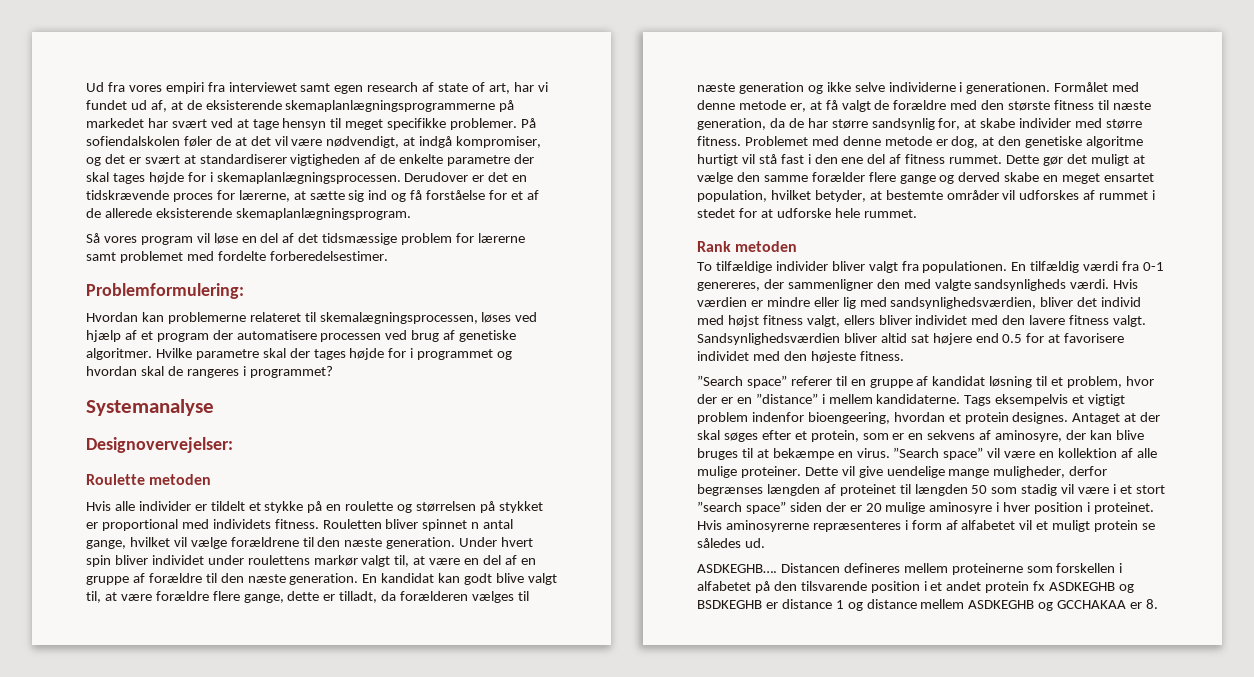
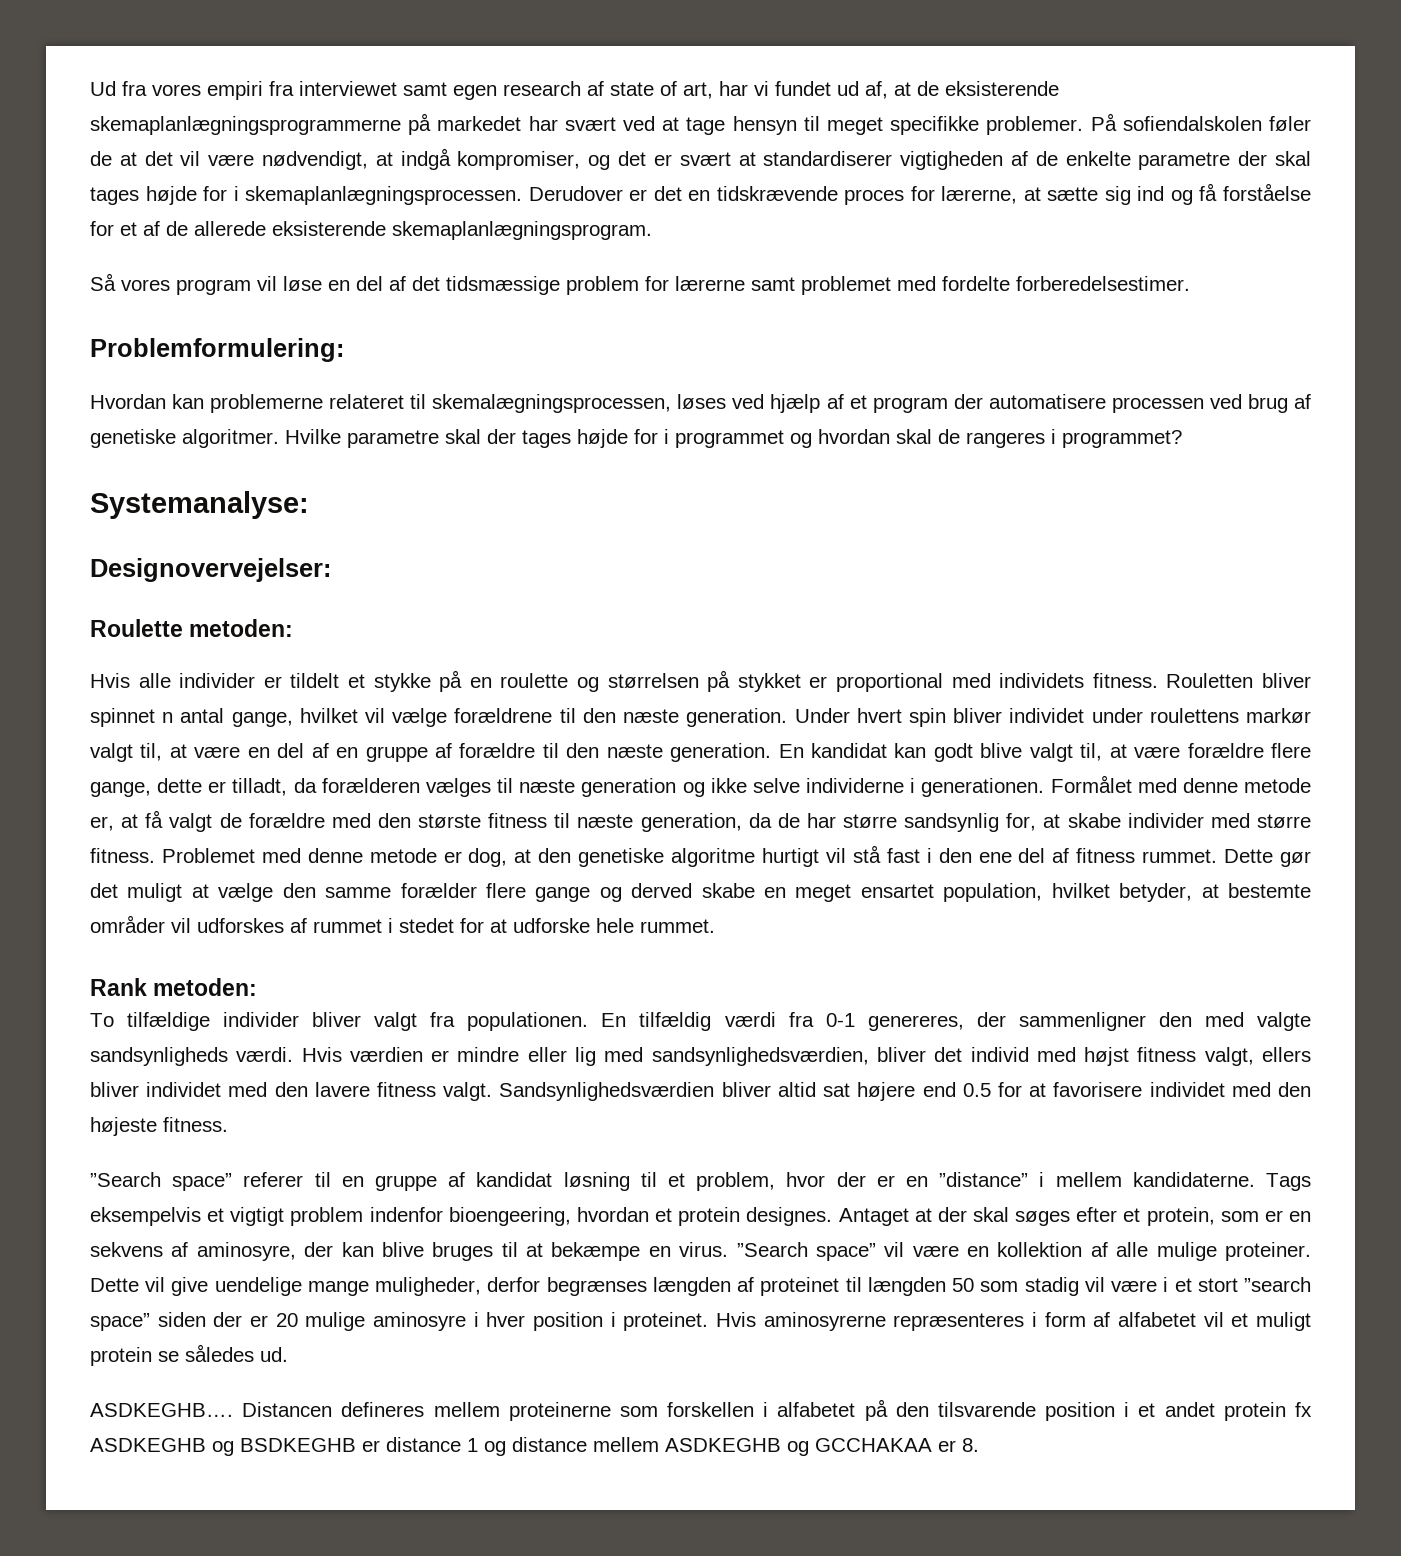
- Systemanalyse
+ Systemanalyse:
- Roulette metoden
+ Roulette metoden:
- Rank metoden
+ Rank metoden:

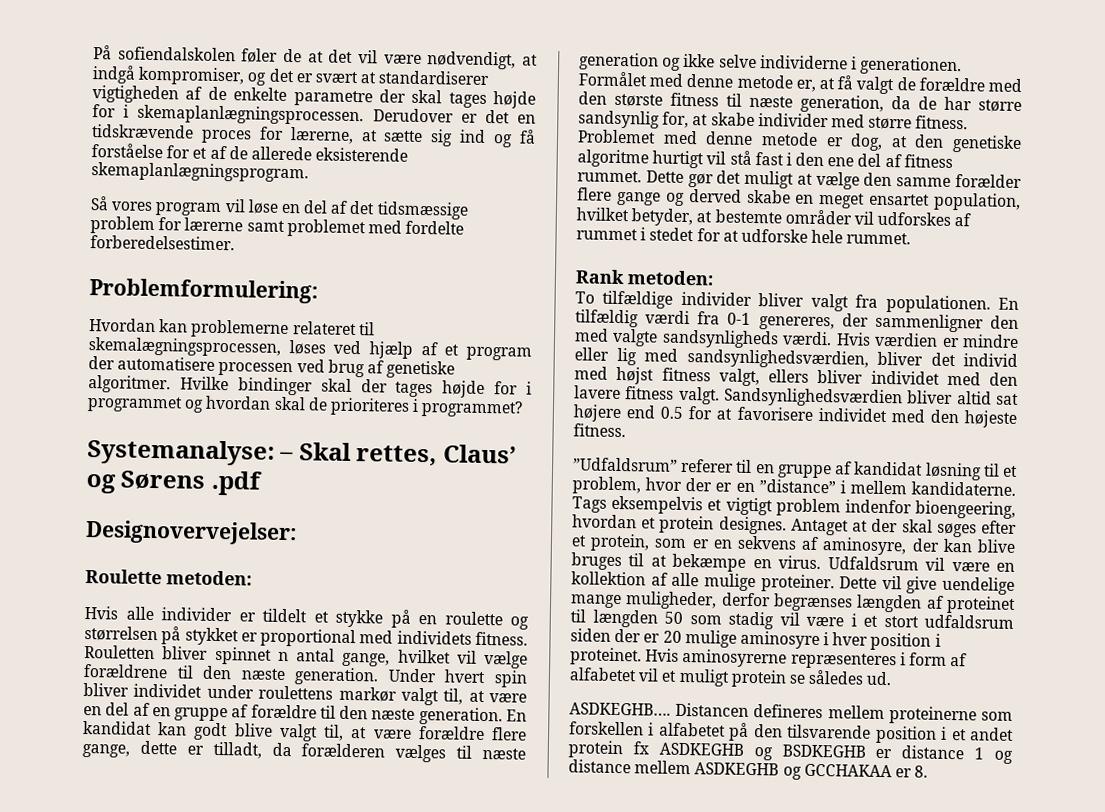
- Ud fra vores empiri fra interviewet samt egen research af state of art, har vi fundet ud af, at de eksisterende skemaplanlægningsprogrammerne på markedet har svært ved at tage hensyn til meget specifikke problemer.
- Hvilke parametre skal der tages højde for i programmet og hvordan skal de rangeres i programmet?
+ Hvilke bindinger skal der tages højde for i programmet og hvordan skal de prioriteres i programmet?
- Systemanalyse:
+ Systemanalyse: – Skal rettes, Claus’ og Sørens .pdf
- ”Search space” referer til en gruppe af kandidat løsning til et problem, hvor der er en ”distance” i mellem kandidaterne.
+ ”Udfaldsrum” referer til en gruppe af kandidat løsning til et problem, hvor der er en ”distance” i mellem kandidaterne.
- Antaget at der skal søges efter et protein, som er en sekvens af aminosyre, der kan blive bruges til at bekæmpe en virus. ”Search space” vil være en kollektion af alle mulige proteiner.
+ Antaget at der skal søges efter et protein, som er en sekvens af aminosyre, der kan blive bruges til at bekæmpe en virus. Udfaldsrum vil være en kollektion af alle mulige proteiner.
- Dette vil give uendelige mange muligheder, derfor begrænses længden af proteinet til længden 50 som stadig vil være i et stort ”search space” siden der er 20 mulige aminosyre i hver position i proteinet.
+ Dette vil give uendelige mange muligheder, derfor begrænses længden af proteinet til længden 50 som stadig vil være i et stort udfaldsrum siden der er 20 mulige aminosyre i hver position i proteinet.

